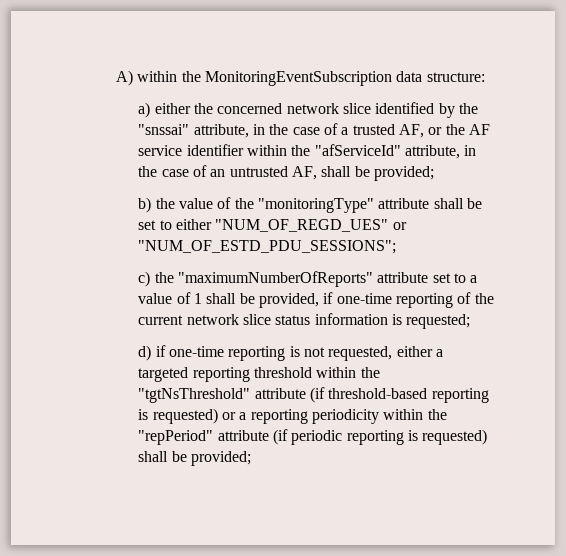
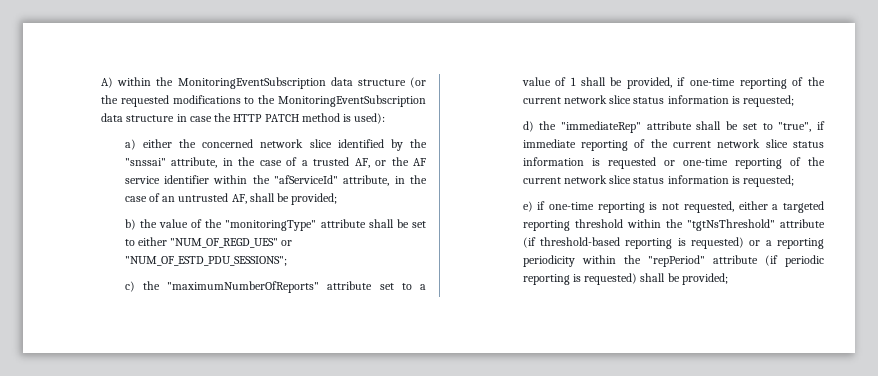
- A) within the MonitoringEventSubscription data structure:
+ A) within the MonitoringEventSubscription data structure (or the requested modifications to the MonitoringEventSubscription data structure in case the HTTP PATCH method is used):
- d) if one-time reporting is not requested, either a targeted reporting threshold within the "tgtNsThreshold" attribute (if threshold-based reporting is requested) or a reporting periodicity within the "repPeriod" attribute (if periodic reporting is requested) shall be provided;
+ d) the "immediateRep" attribute shall be set to "true", if immediate reporting of the current network slice status information is requested or one-time reporting of the current network slice status information is requested;
+ e) if one-time reporting is not requested, either a targeted reporting threshold within the "tgtNsThreshold" attribute (if threshold-based reporting is requested) or a reporting periodicity within the "repPeriod" attribute (if periodic reporting is requested) shall be provided;

